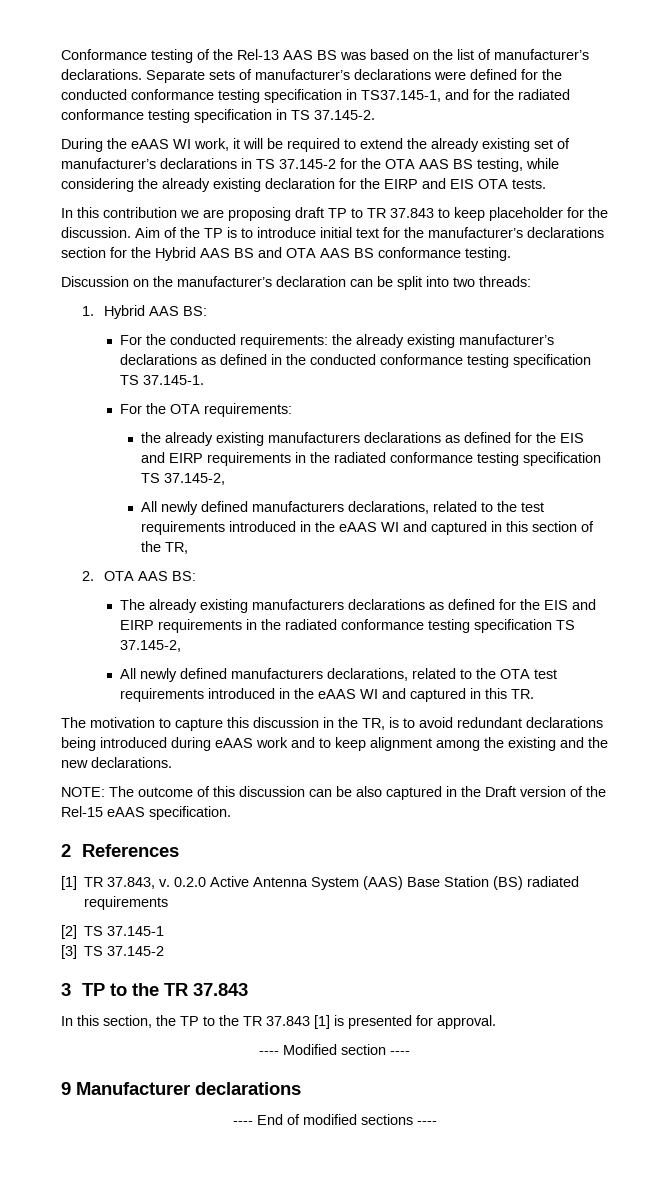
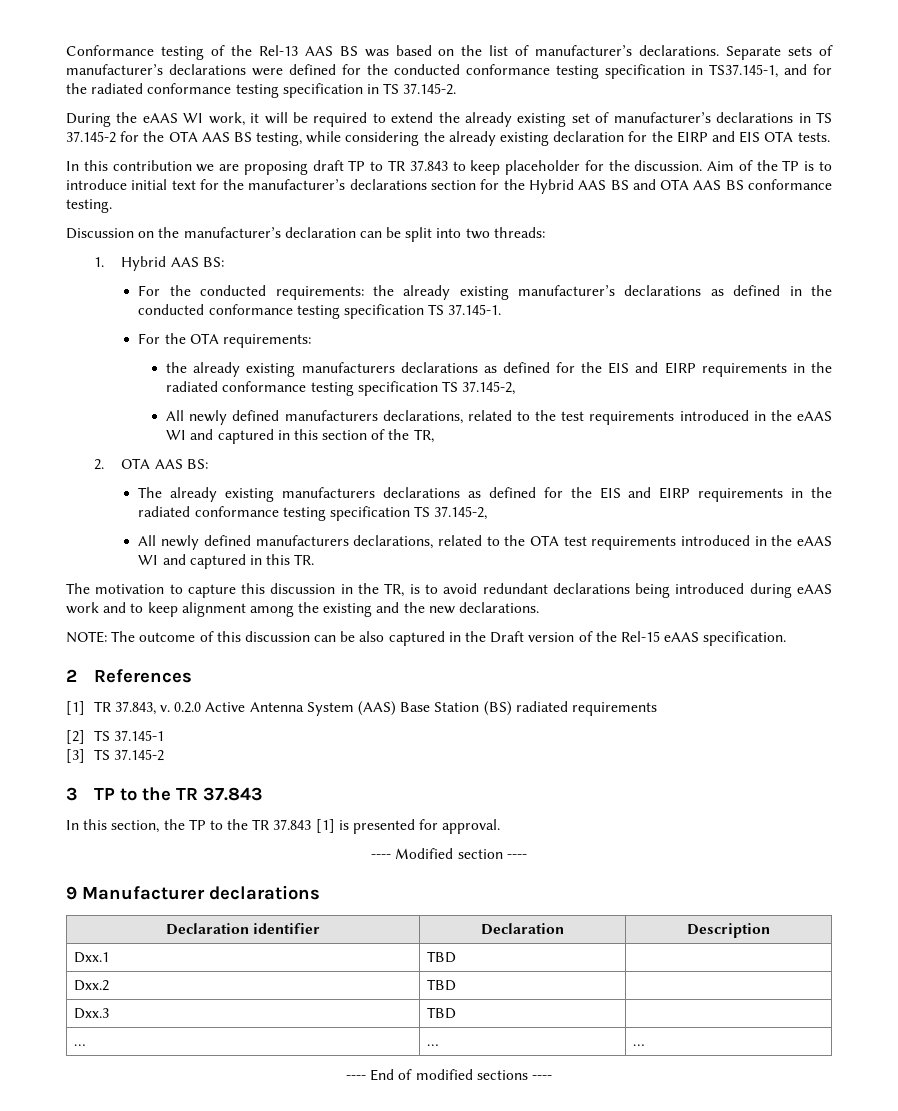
+ Declaration identifier | Declaration | Description
+ Dxx.1 | TBD |
+ Dxx.2 | TBD |
+ Dxx.3 | TBD |
+ … | … | …

